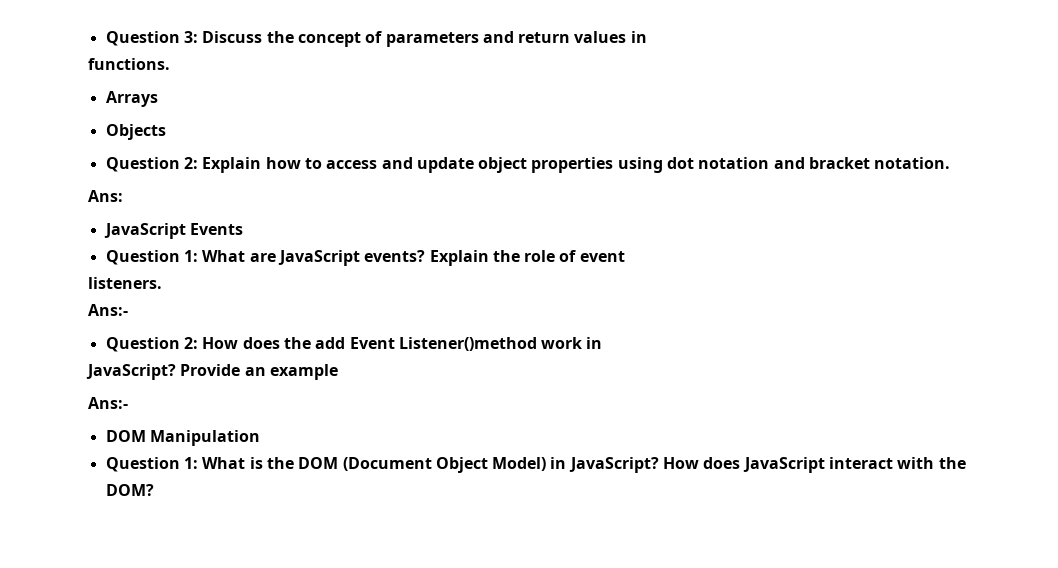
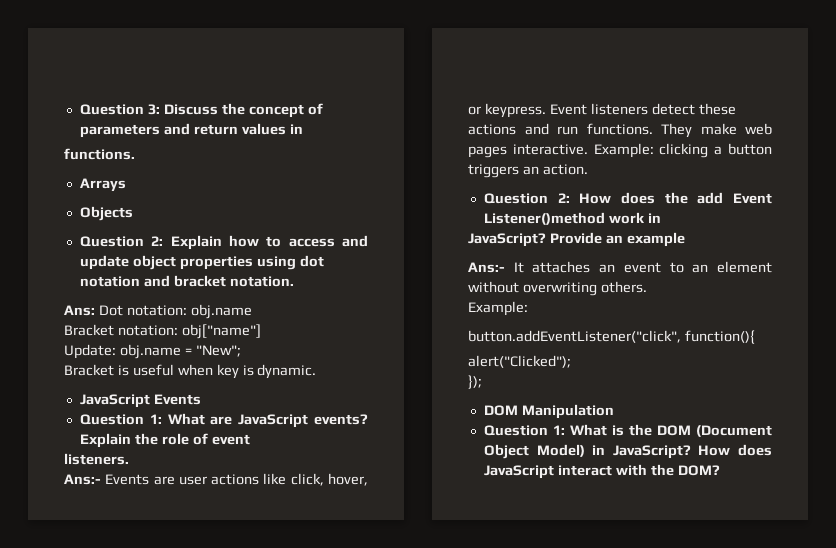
- Ans:
+ Ans: Dot notation: obj.name
+ Bracket notation: obj["name"]
+ Update: obj.name = "New";
+ Bracket is useful when key is dynamic.
  listeners.
- Ans:-
+ Ans:- Events are user actions like click, hover, or keypress. Event listeners detect these actions and run functions. They make web pages interactive. Example: clicking a button triggers an action.
  Provide an example
- Ans:-
+ Ans:- It attaches an event to an element without overwriting others.
+ Example:
+ button.addEventListener("click", function(){
+ alert("Clicked");
+ });

